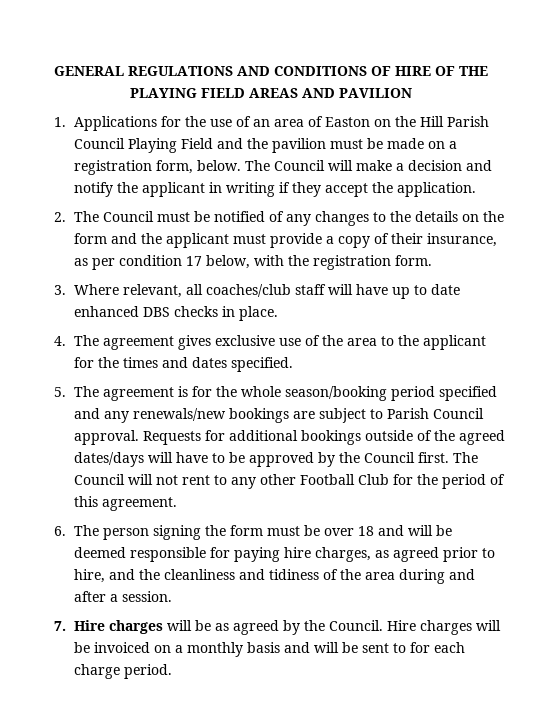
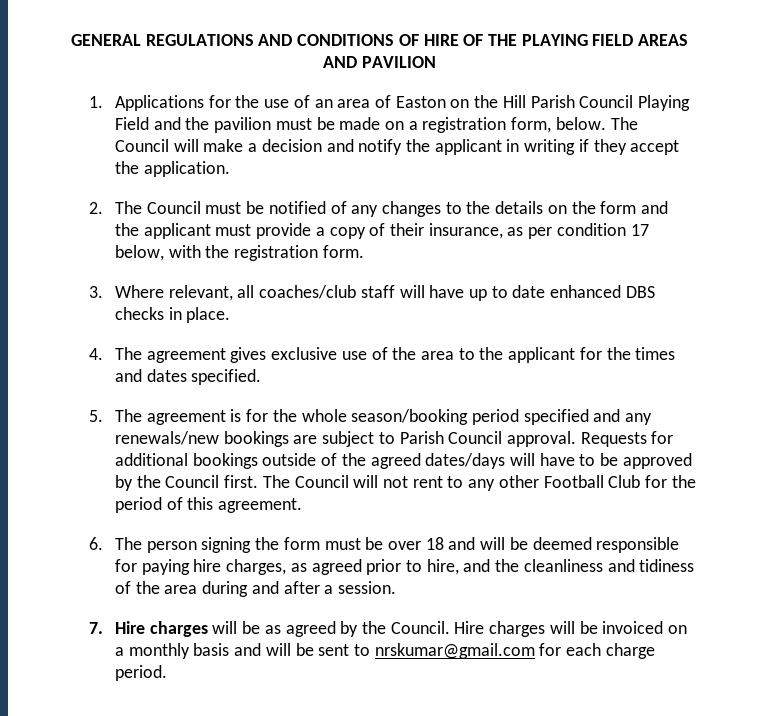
- Hire charges will be invoiced on a monthly basis and will be sent to for each charge period.
+ Hire charges will be invoiced on a monthly basis and will be sent to nrskumar@gmail.com for each charge period.

